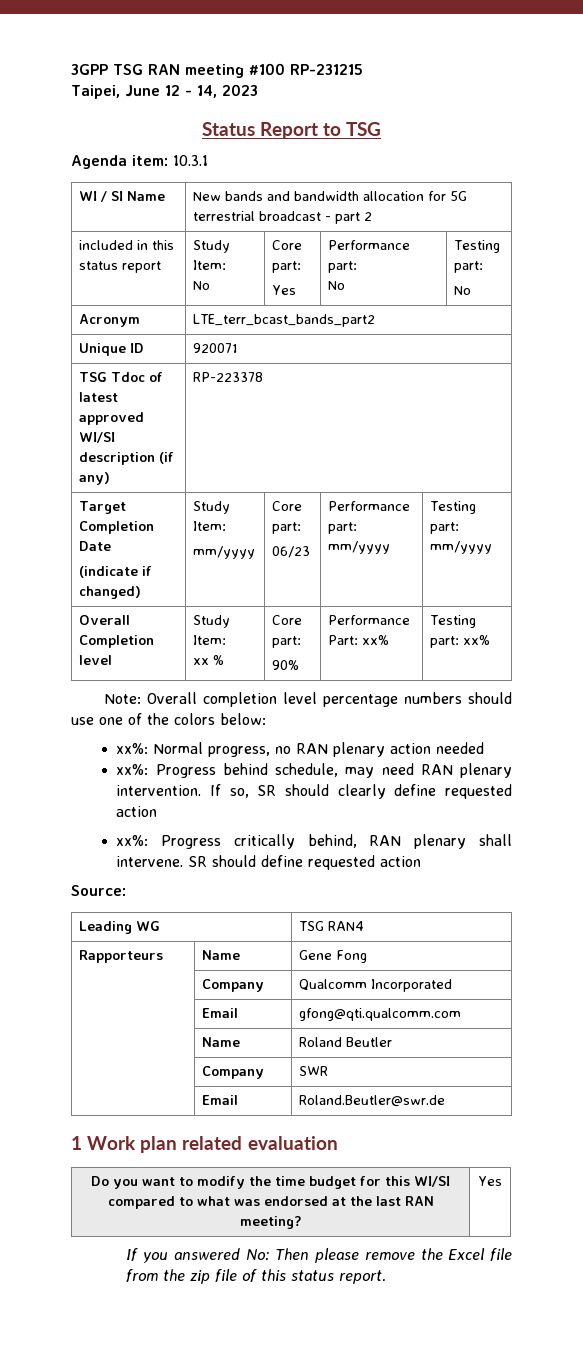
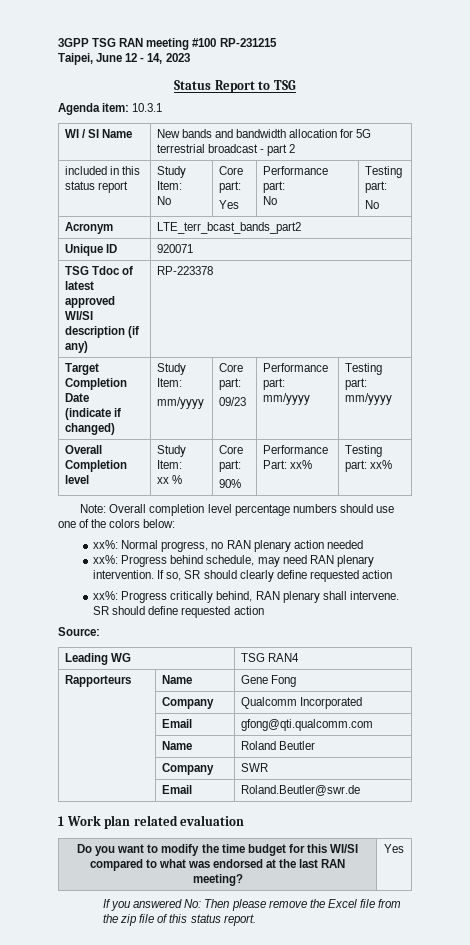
  Target Completion Date
  (indicate if changed) | Study Item:
  mm/yyyy | Core part:
- 06/23 | Performance part: mm/yyyy | Testing part: mm/yyyy
+ 09/23 | Performance part: mm/yyyy | Testing part: mm/yyyy

